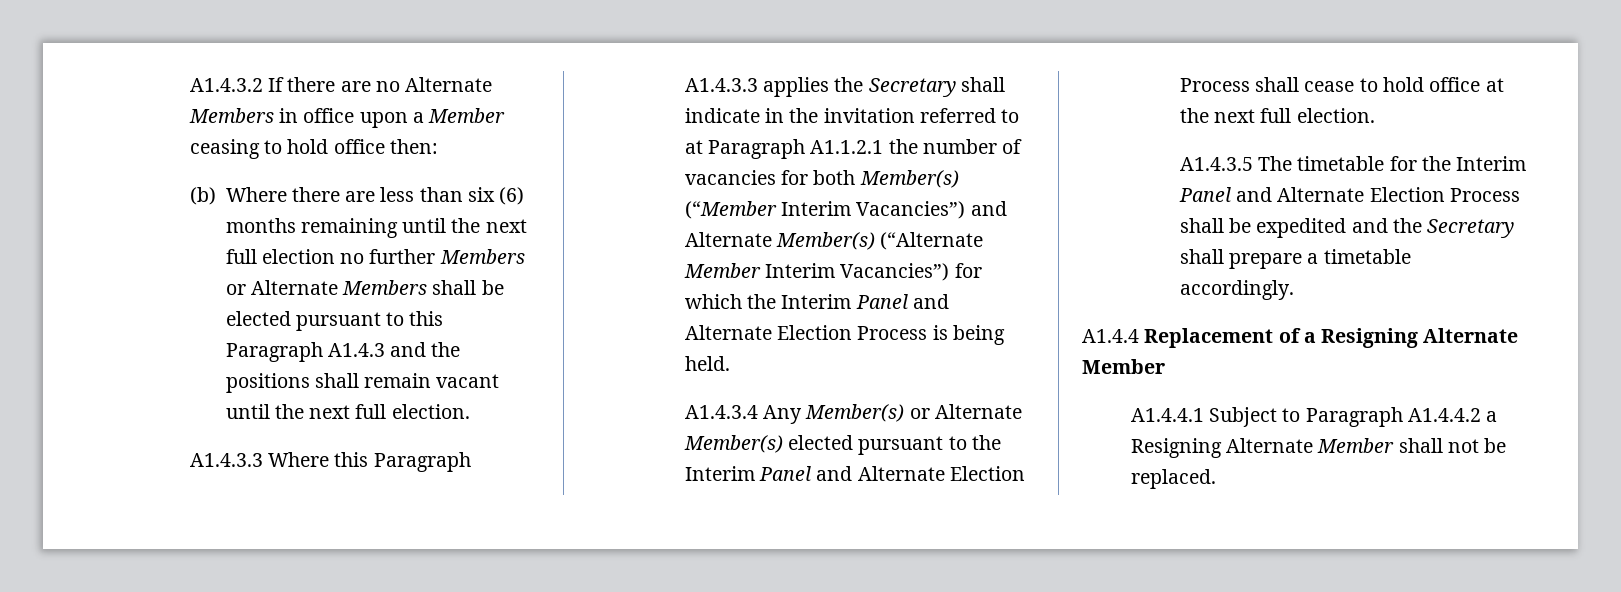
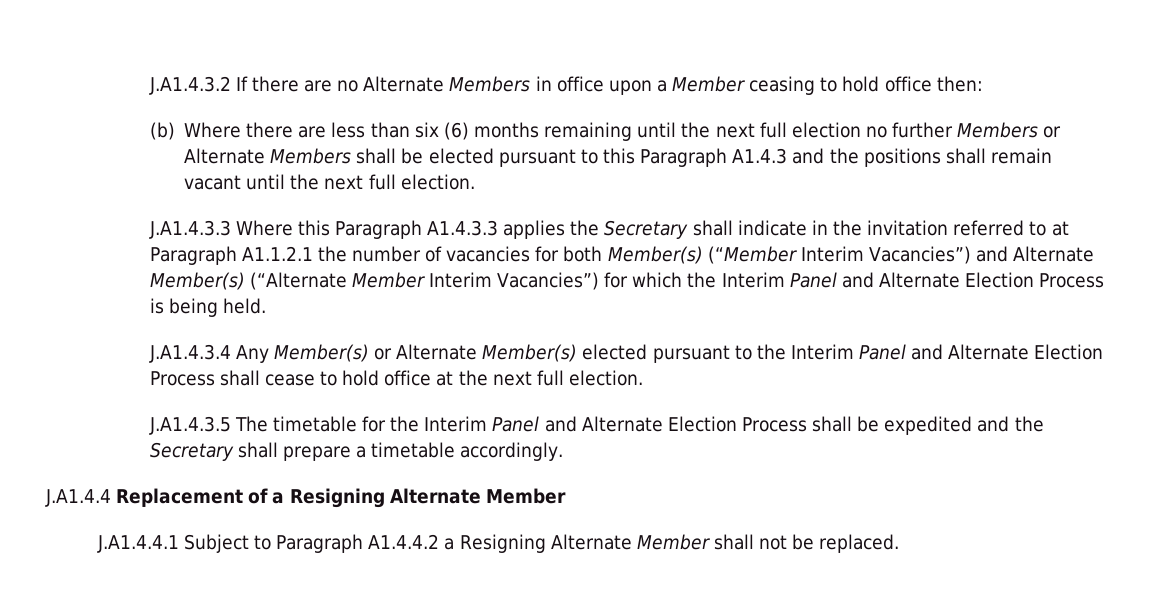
- A1.4.3.2 If there are no Alternate Members in office upon a Member ceasing to hold office then:
+ J.A1.4.3.2 If there are no Alternate Members in office upon a Member ceasing to hold office then:
- A1.4.3.3 Where this Paragraph A1.4.3.3 applies the Secretary shall indicate in the invitation referred to at Paragraph A1.1.2.1 the number of vacancies for both Member(s) (“Member Interim Vacancies”) and Alternate Member(s) (“Alternate Member Interim Vacancies”) for which the Interim Panel and Alternate Election Process is being held.
+ J.A1.4.3.3 Where this Paragraph A1.4.3.3 applies the Secretary shall indicate in the invitation referred to at Paragraph A1.1.2.1 the number of vacancies for both Member(s) (“Member Interim Vacancies”) and Alternate Member(s) (“Alternate Member Interim Vacancies”) for which the Interim Panel and Alternate Election Process is being held.
- A1.4.3.4 Any Member(s) or Alternate Member(s) elected pursuant to the Interim Panel and Alternate Election Process shall cease to hold office at the next full election.
+ J.A1.4.3.4 Any Member(s) or Alternate Member(s) elected pursuant to the Interim Panel and Alternate Election Process shall cease to hold office at the next full election.
- A1.4.3.5 The timetable for the Interim Panel and Alternate Election Process shall be expedited and the Secretary shall prepare a timetable accordingly.
+ J.A1.4.3.5 The timetable for the Interim Panel and Alternate Election Process shall be expedited and the Secretary shall prepare a timetable accordingly.
- A1.4.4 Replacement of a Resigning Alternate Member
+ J.A1.4.4 Replacement of a Resigning Alternate Member
- A1.4.4.1 Subject to Paragraph A1.4.4.2 a Resigning Alternate Member shall not be replaced.
+ J.A1.4.4.1 Subject to Paragraph A1.4.4.2 a Resigning Alternate Member shall not be replaced.

